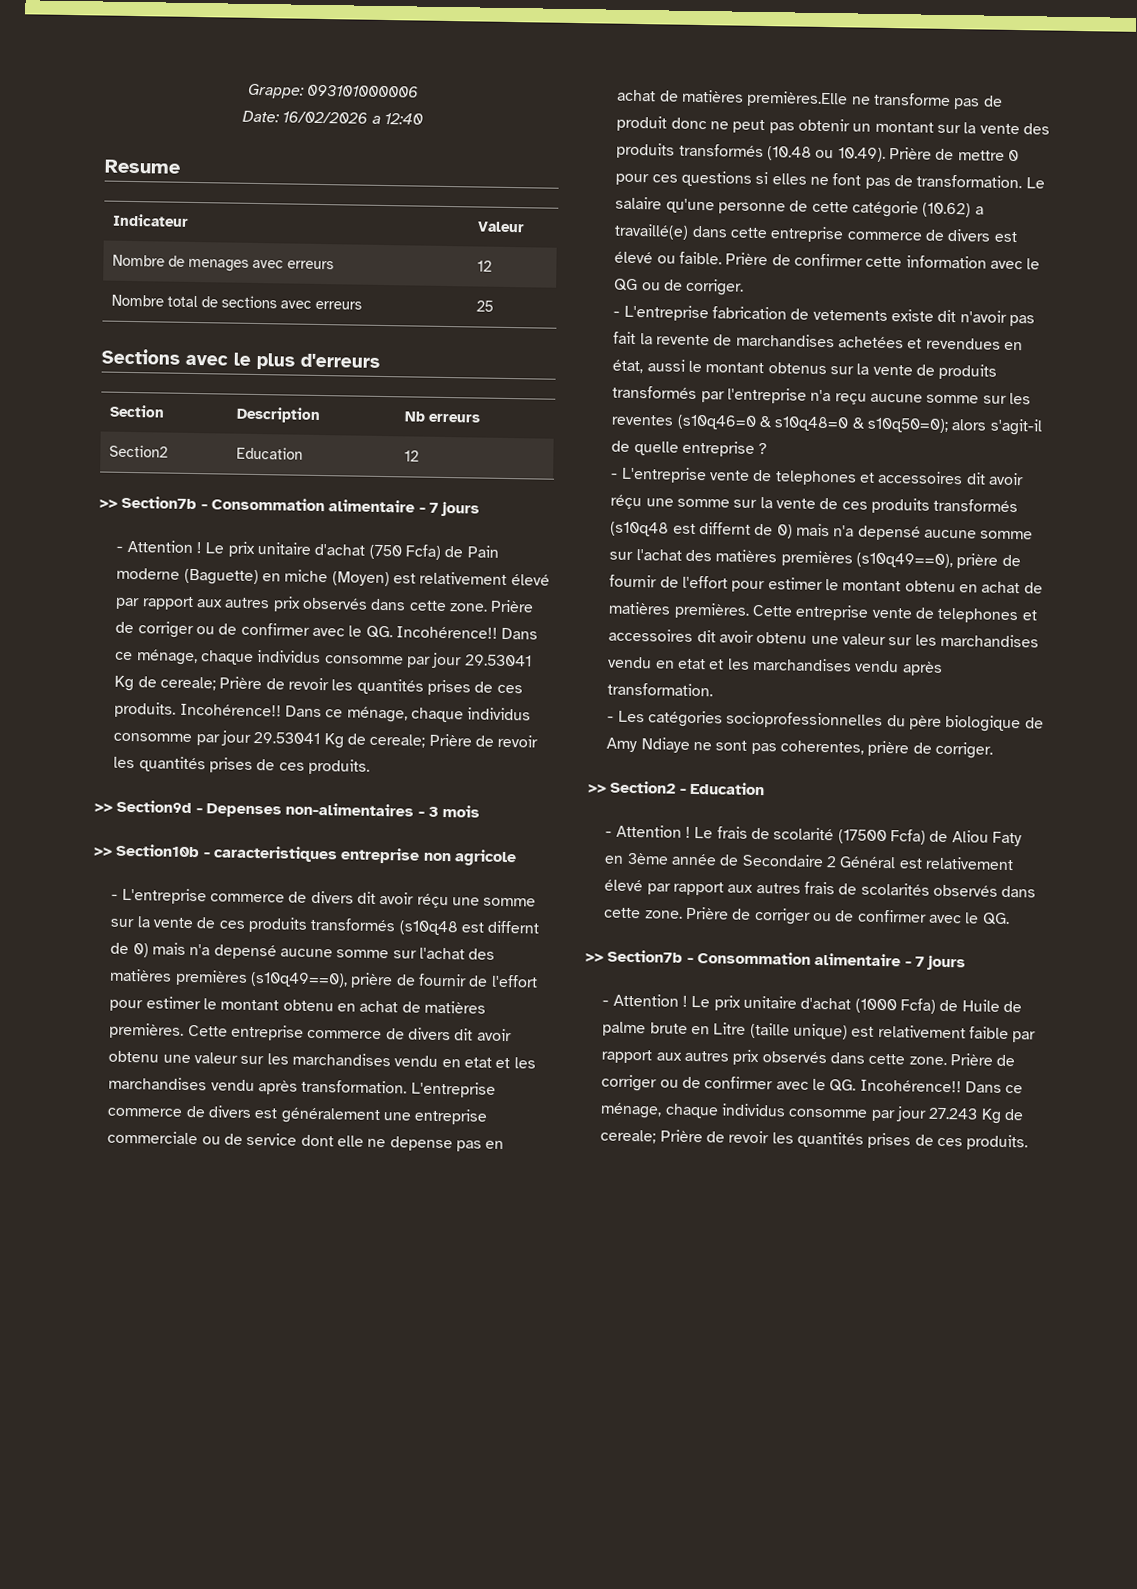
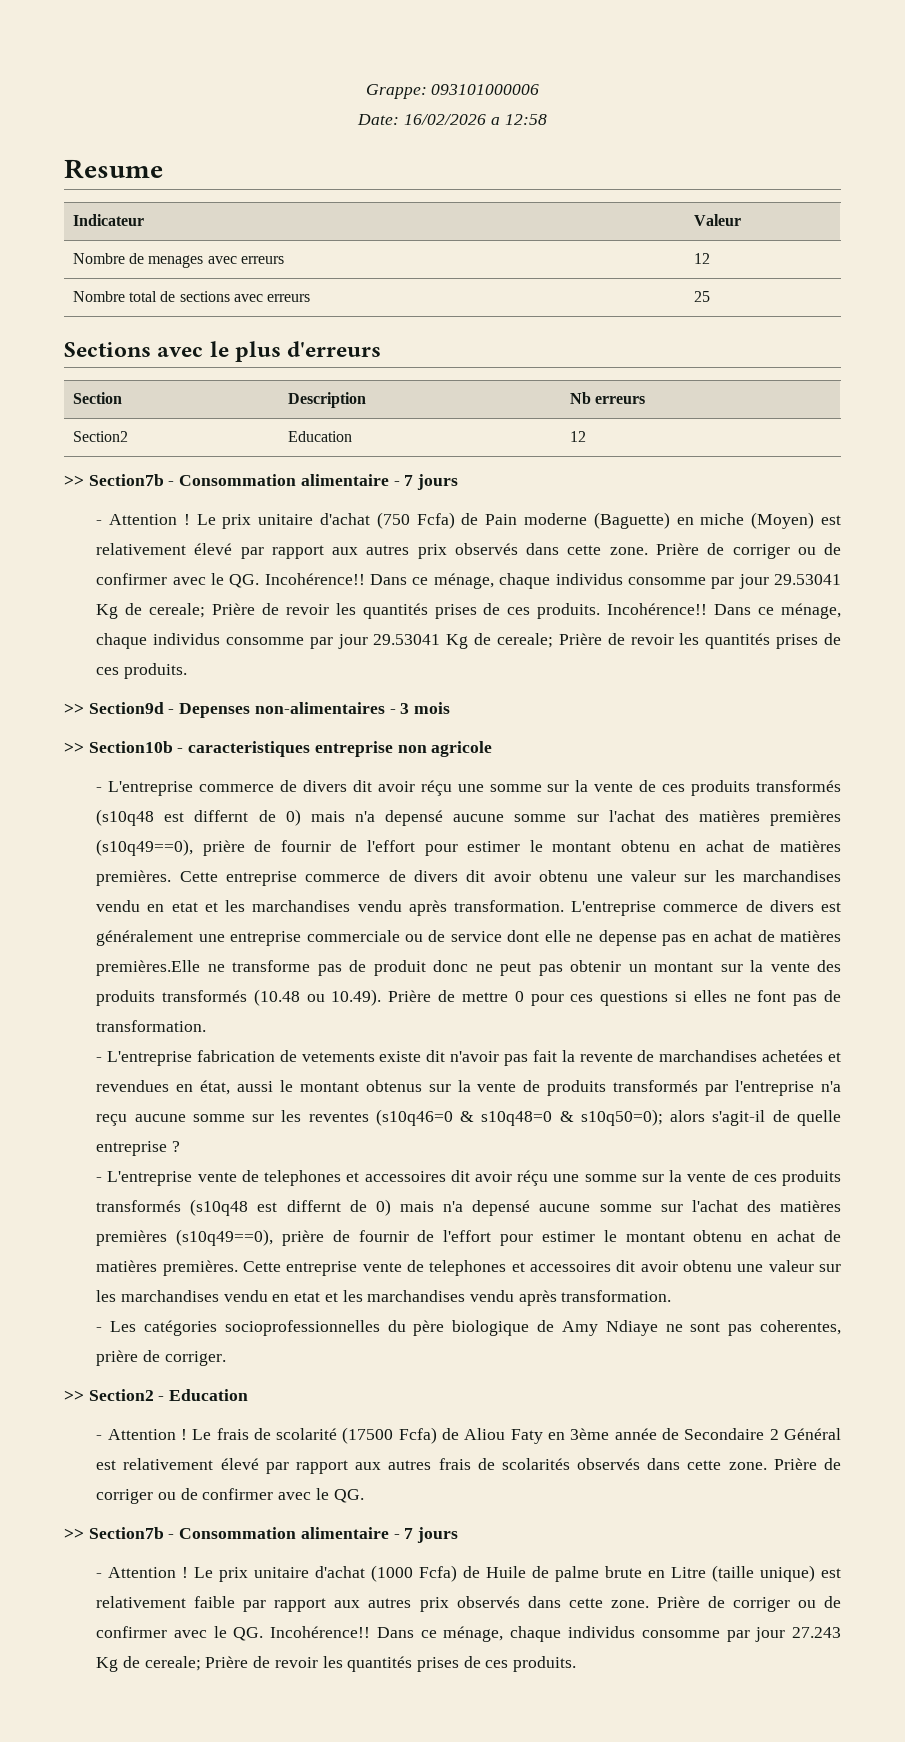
- Date: 16/02/2026 a 12:40
+ Date: 16/02/2026 a 12:58
- Le salaire qu'une personne de cette catégorie (10.62) a travaillé(e) dans cette entreprise commerce de divers est élevé ou faible. Prière de confirmer cette information avec le QG ou de corriger.

